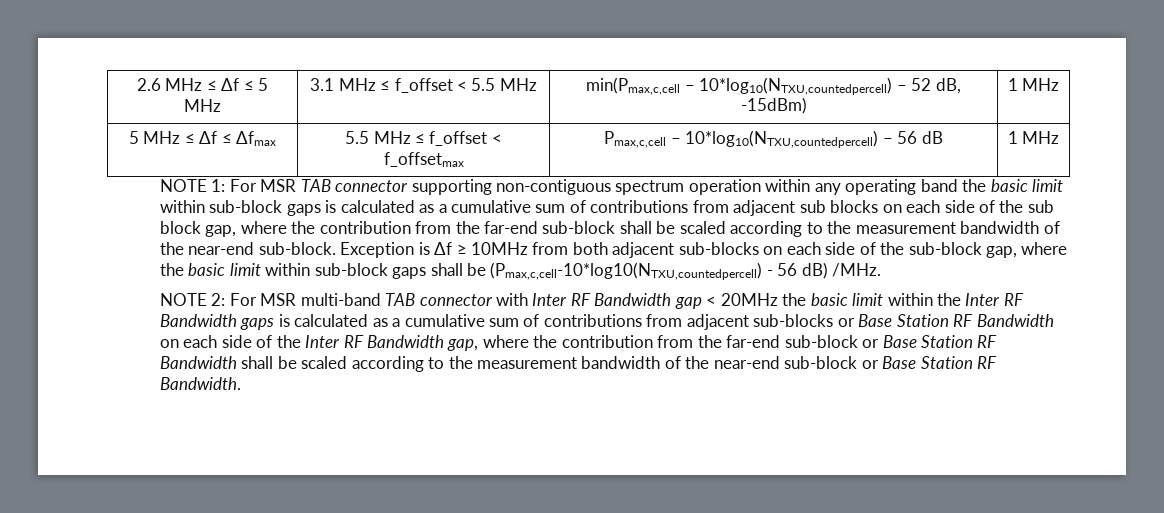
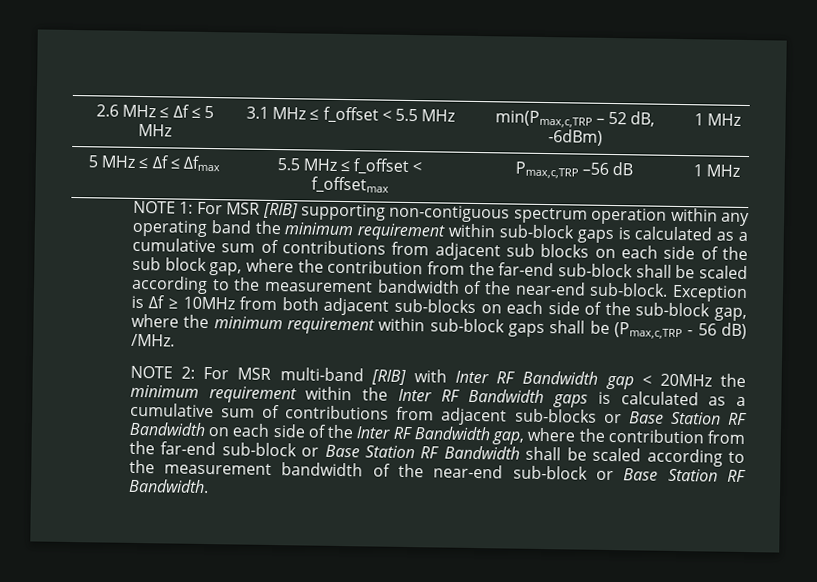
- 2.6 MHz ≤ Δf ≤ 5 MHz | 3.1 MHz ≤ f_offset < 5.5 MHz | min(Pmax,c,cell – 10*log10(NTXU,countedpercell) – 52 dB, -15dBm) | 1 MHz
+ 2.6 MHz ≤ Δf ≤ 5 MHz | 3.1 MHz ≤ f_offset < 5.5 MHz | min(Pmax,c,TRP – 52 dB, -6dBm) | 1 MHz
- 5 MHz ≤ Δf ≤ Δfmax | 5.5 MHz ≤ f_offset < f_offsetmax | Pmax,c,cell – 10*log10(NTXU,countedpercell) – 56 dB | 1 MHz
+ 5 MHz ≤ Δf ≤ Δfmax | 5.5 MHz ≤ f_offset < f_offsetmax | Pmax,c,TRP –56 dB | 1 MHz
- NOTE 1: For MSR TAB connector supporting non-contiguous spectrum operation within any operating band the basic limit within sub-block gaps is calculated as a cumulative sum of contributions from adjacent sub blocks on each side of the sub block gap, where the contribution from the far-end sub-block shall be scaled according to the measurement bandwidth of the near-end sub-block.
+ NOTE 1: For MSR [RIB] supporting non-contiguous spectrum operation within any operating band the minimum requirement within sub-block gaps is calculated as a cumulative sum of contributions from adjacent sub blocks on each side of the sub block gap, where the contribution from the far-end sub-block shall be scaled according to the measurement bandwidth of the near-end sub-block.
- Exception is Δf ≥ 10MHz from both adjacent sub-blocks on each side of the sub-block gap, where the basic limit within sub-block gaps shall be (Pmax,c,cell-10*log10(NTXU,countedpercell) - 56 dB) /MHz.
+ Exception is Δf ≥ 10MHz from both adjacent sub-blocks on each side of the sub-block gap, where the minimum requirement within sub-block gaps shall be (Pmax,c,TRP - 56 dB) /MHz.
- For MSR multi-band TAB connector with Inter RF Bandwidth gap < 20MHz the basic limit within the Inter RF Bandwidth gaps is calculated as a cumulative sum of contributions from adjacent sub-blocks or Base Station RF Bandwidth on each side of the Inter RF Bandwidth gap, where the contribution from the far-end sub-block or Base Station RF Bandwidth shall be scaled according to the measurement bandwidth of the near-end sub-block or Base Station RF Bandwidth.
+ For MSR multi-band [RIB] with Inter RF Bandwidth gap < 20MHz the minimum requirement within the Inter RF Bandwidth gaps is calculated as a cumulative sum of contributions from adjacent sub-blocks or Base Station RF Bandwidth on each side of the Inter RF Bandwidth gap, where the contribution from the far-end sub-block or Base Station RF Bandwidth shall be scaled according to the measurement bandwidth of the near-end sub-block or Base Station RF Bandwidth.

